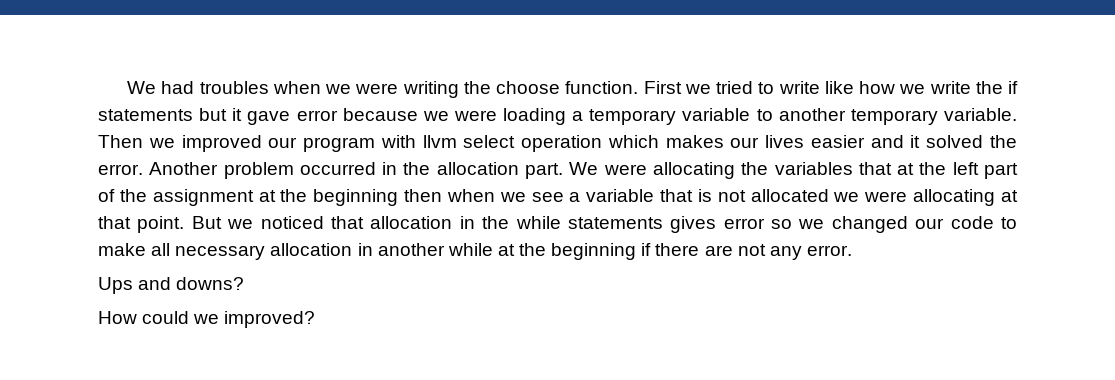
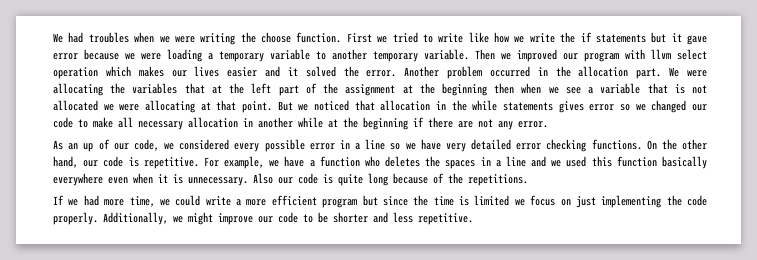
- Ups and downs?
- How could we improved?
+ As an up of our code, we considered every possible error in a line so we have very detailed error checking functions. On the other hand, our code is repetitive. For example, we have a function who deletes the spaces in a line and we used this function basically everywhere even when it is unnecessary. Also our code is quite long because of the repetitions.
+ If we had more time, we could write a more efficient program but since the time is limited we focus on just implementing the code properly. Additionally, we might improve our code to be shorter and less repetitive.

